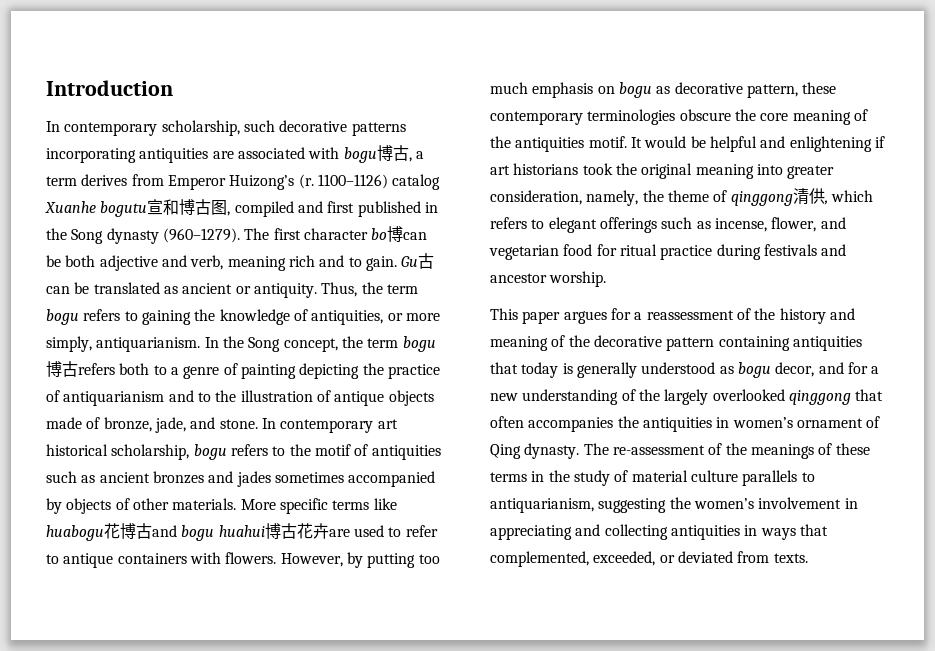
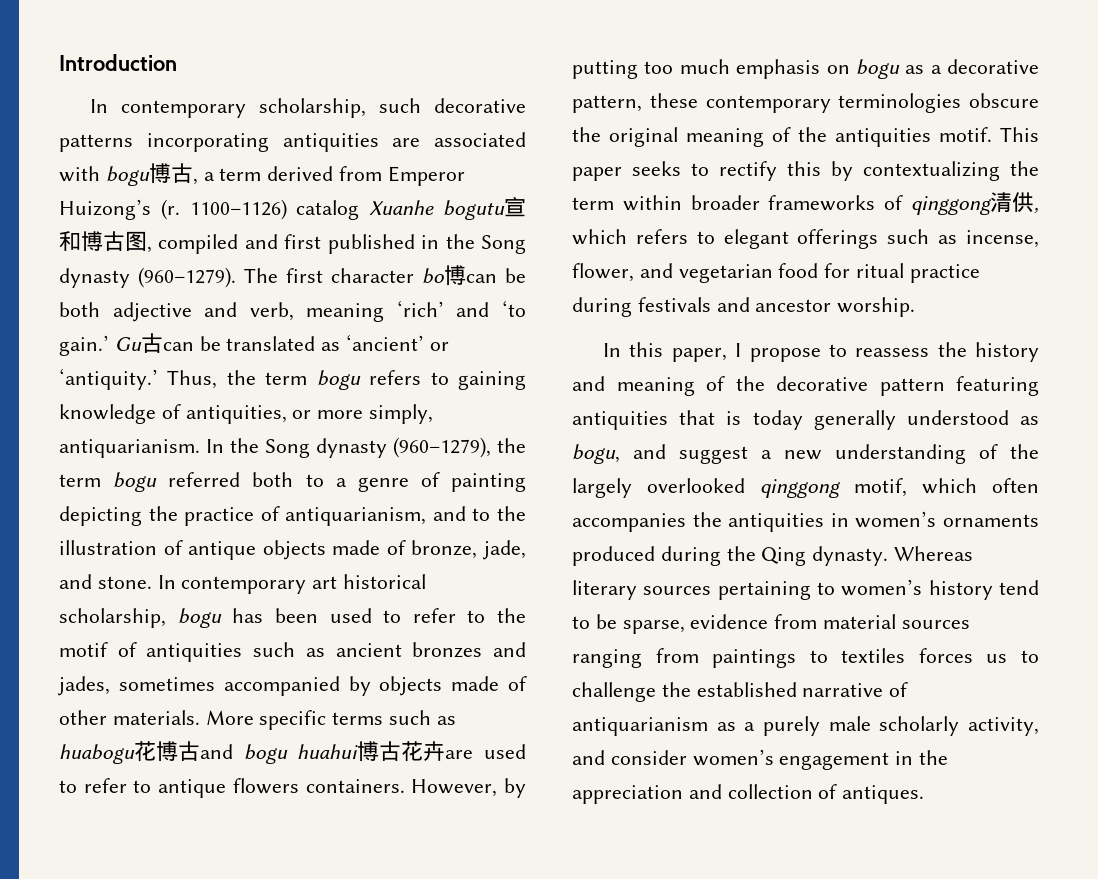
- In contemporary scholarship, such decorative patterns incorporating antiquities are associated with bogu博古, a term derives from Emperor Huizong’s (r.
+ In contemporary scholarship, such decorative patterns incorporating antiquities are associated with bogu博古, a term derived from Emperor Huizong’s (r.
- The first character bo博can be both adjective and verb, meaning rich and to gain.
+ The first character bo博can be both adjective and verb, meaning ‘rich’ and ‘to gain.’
- Gu古can be translated as ancient or antiquity.
+ Gu古can be translated as ‘ancient’ or ‘antiquity.’
- Thus, the term bogu refers to gaining the knowledge of antiquities, or more simply, antiquarianism.
+ Thus, the term bogu refers to gaining knowledge of antiquities, or more simply, antiquarianism.
- In the Song concept, the term bogu博古refers both to a genre of painting depicting the practice of antiquarianism and to the illustration of antique objects made of bronze, jade, and stone.
+ In the Song dynasty (960–1279), the term bogu referred both to a genre of painting depicting the practice of antiquarianism, and to the illustration of antique objects made of bronze, jade, and stone.
- In contemporary art historical scholarship, bogu refers to the motif of antiquities such as ancient bronzes and jades sometimes accompanied by objects of other materials.
+ In contemporary art historical scholarship, bogu has been used to refer to the motif of antiquities such as ancient bronzes and jades, sometimes accompanied by objects made of other materials.
- More specific terms like huabogu花博古and bogu huahui博古花卉are used to refer to antique containers with flowers.
+ More specific terms such as huabogu花博古and bogu huahui博古花卉are used to refer to antique flowers containers.
- However, by putting too much emphasis on bogu as decorative pattern, these contemporary terminologies obscure the core meaning of the antiquities motif.
+ However, by putting too much emphasis on bogu as a decorative pattern, these contemporary terminologies obscure the original meaning of the antiquities motif.
- It would be helpful and enlightening if art historians took the original meaning into greater consideration, namely, the theme of qinggong清供, which refers to elegant offerings such as incense, flower, and vegetarian food for ritual practice during festivals and ancestor worship.
+ This paper seeks to rectify this by contextualizing the term within broader frameworks of qinggong清供, which refers to elegant offerings such as incense, flower, and vegetarian food for ritual practice during festivals and ancestor worship.
- This paper argues for a reassessment of the history and meaning of the decorative pattern containing antiquities that today is generally understood as bogu decor, and for a new understanding of the largely overlooked qinggong that often accompanies the antiquities in women’s ornament of Qing dynasty. The re-assessment of the meanings of these terms in the study of material culture parallels to antiquarianism, suggesting the women’s involvement in appreciating and collecting antiquities in ways that complemented, exceeded, or deviated from texts.
+ In this paper, I propose to reassess the history and meaning of the decorative pattern featuring antiquities that is today generally understood as bogu, and suggest a new understanding of the largely overlooked qinggong motif, which often accompanies the antiquities in women’s ornaments produced during the Qing dynasty. Whereas literary sources pertaining to women’s history tend to be sparse, evidence from material sources ranging from paintings to textiles forces us to challenge the established narrative of antiquarianism as a purely male scholarly activity, and consider women’s engagement in the appreciation and collection of antiques.

